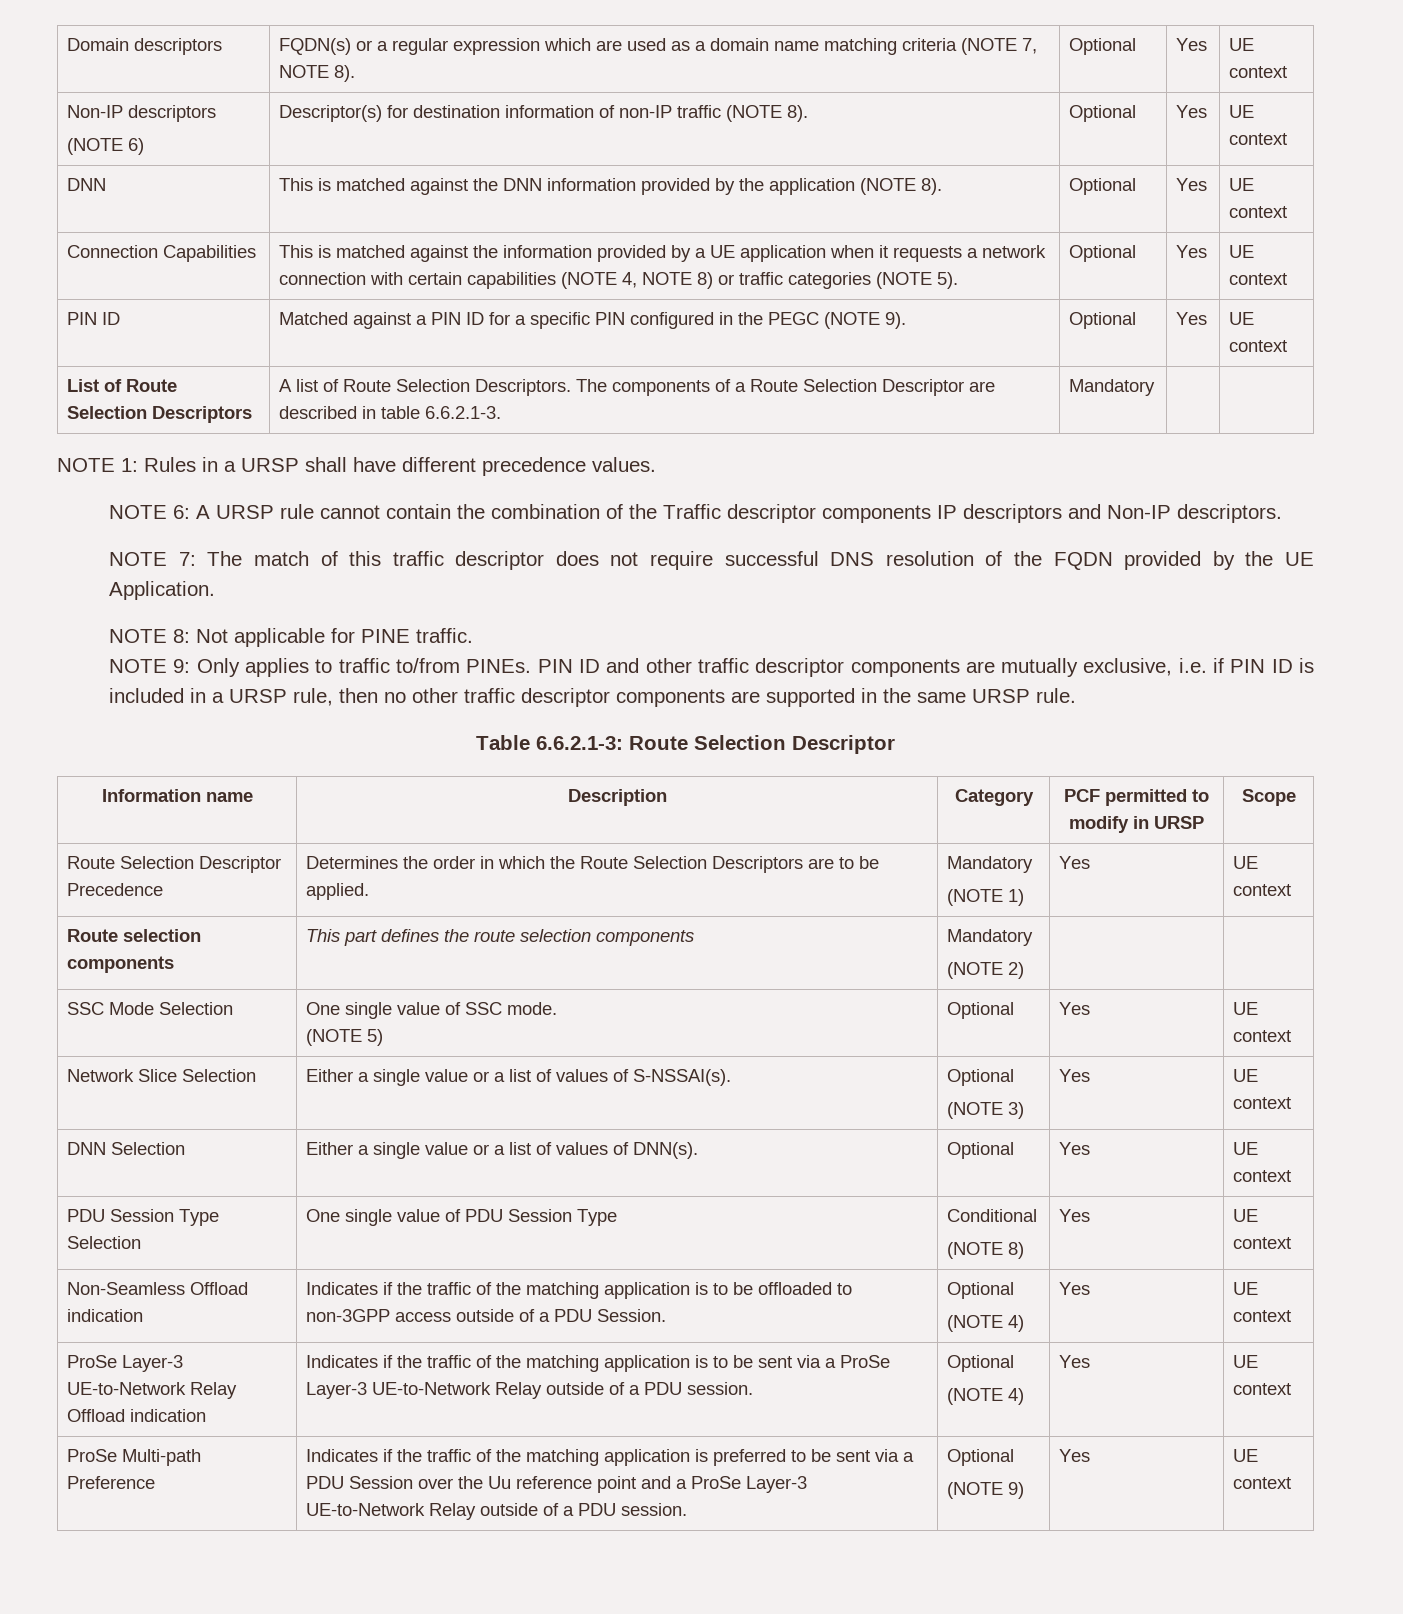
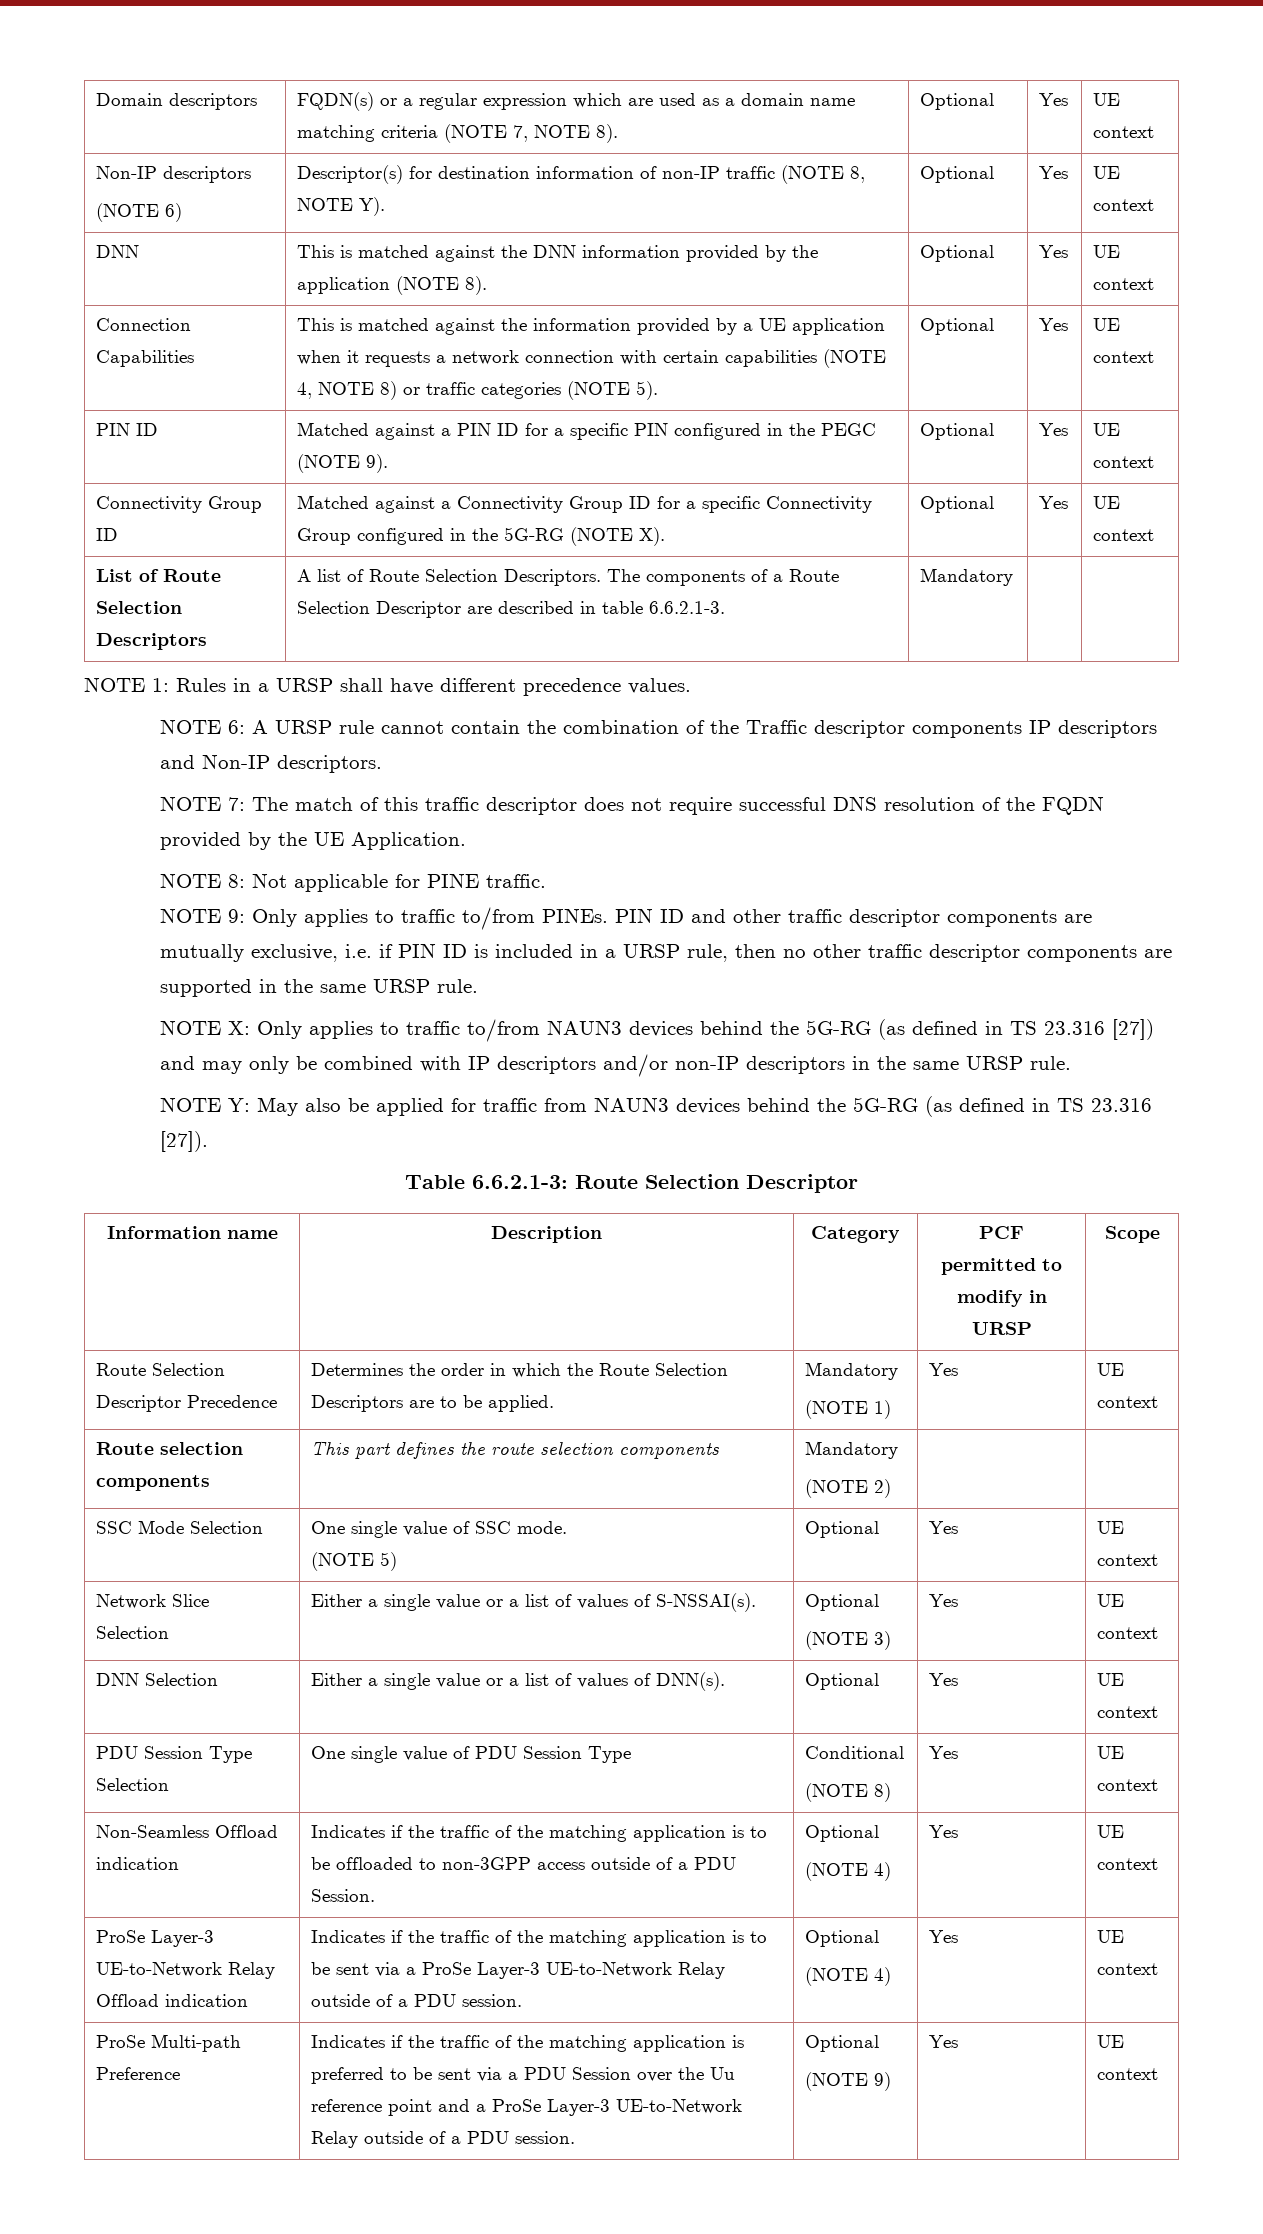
  Non-IP descriptors
- (NOTE 6) | Descriptor(s) for destination information of non-IP traffic (NOTE 8). | Optional | Yes | UE context
+ (NOTE 6) | Descriptor(s) for destination information of non-IP traffic (NOTE 8, NOTE Y). | Optional | Yes | UE context
+ Connectivity Group ID | Matched against a Connectivity Group ID for a specific Connectivity Group configured in the 5G-RG (NOTE X). | Optional | Yes | UE context
+ NOTE X: Only applies to traffic to/from NAUN3 devices behind the 5G-RG (as defined in TS 23.316 [27]) and may only be combined with IP descriptors and/or non-IP descriptors in the same URSP rule.
+ NOTE Y: May also be applied for traffic from NAUN3 devices behind the 5G-RG (as defined in TS 23.316 [27]).

